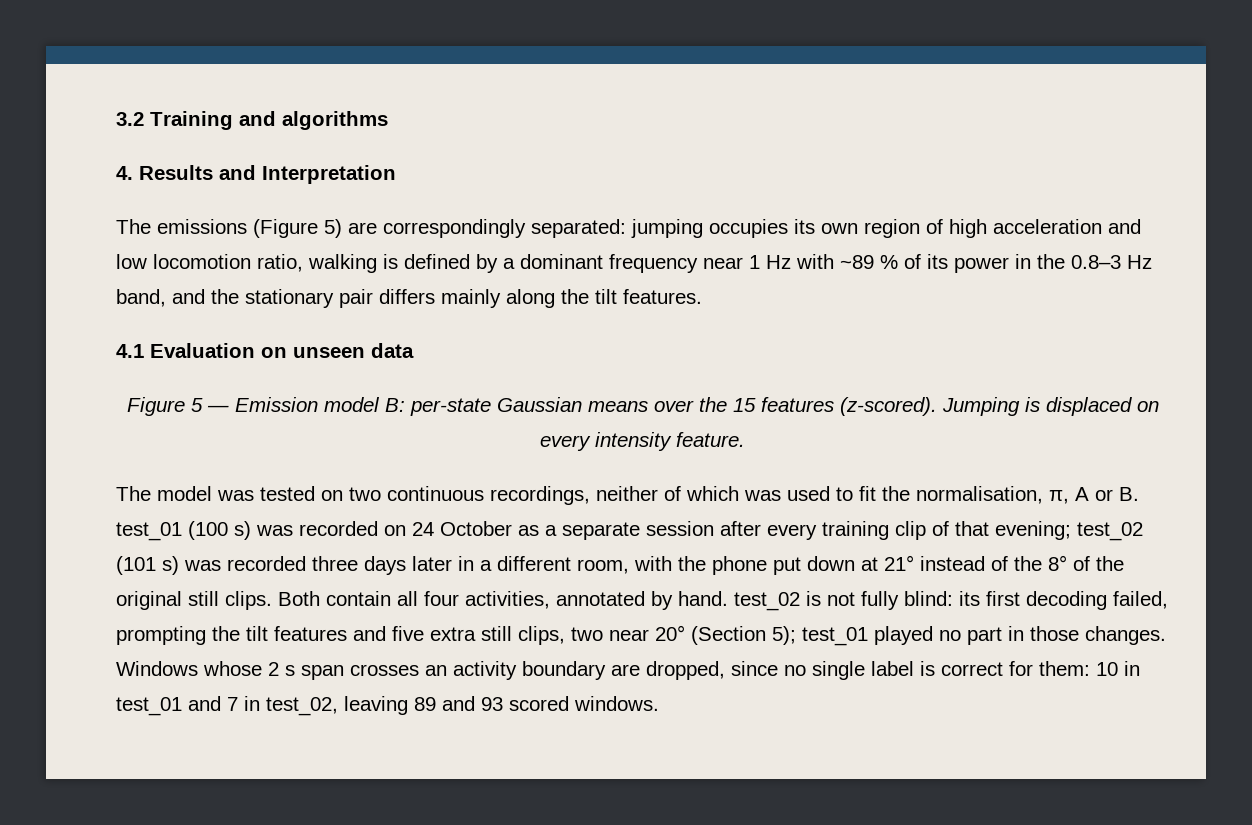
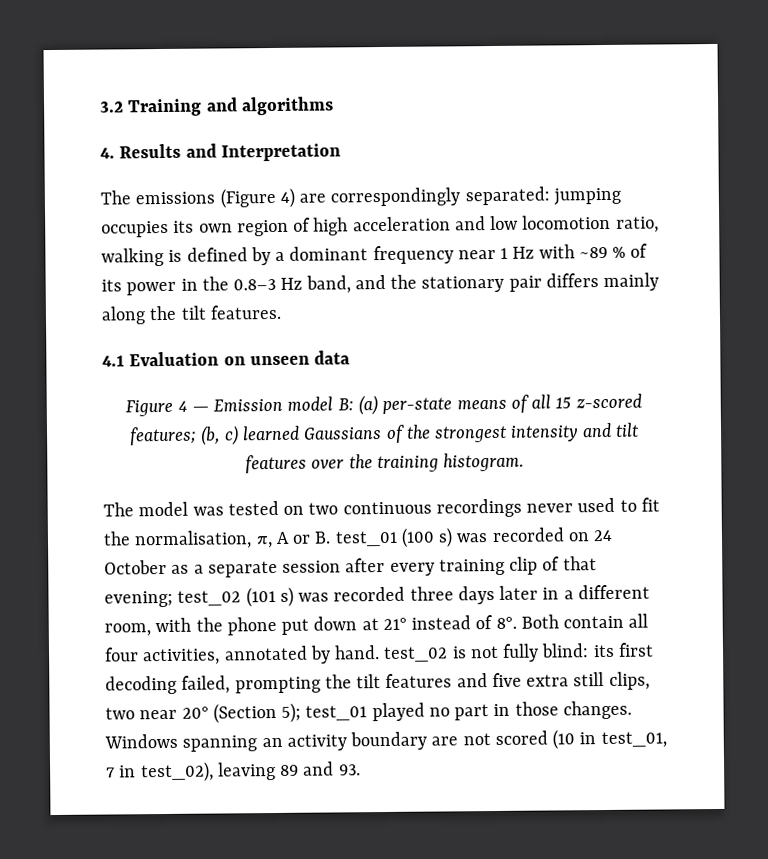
- The emissions (Figure 5) are correspondingly separated: jumping occupies its own region of high acceleration and low locomotion ratio, walking is defined by a dominant frequency near 1 Hz with ~89 % of its power in the 0.8–3 Hz band, and the stationary pair differs mainly along the tilt features.
+ The emissions (Figure 4) are correspondingly separated: jumping occupies its own region of high acceleration and low locomotion ratio, walking is defined by a dominant frequency near 1 Hz with ~89 % of its power in the 0.8–3 Hz band, and the stationary pair differs mainly along the tilt features.
- Figure 5 — Emission model B: per-state Gaussian means over the 15 features (z-scored). Jumping is displaced on every intensity feature.
+ Figure 4 — Emission model B: (a) per-state means of all 15 z-scored features; (b, c) learned Gaussians of the strongest intensity and tilt features over the training histogram.
- The model was tested on two continuous recordings, neither of which was used to fit the normalisation, π, A or B. test_01 (100 s) was recorded on 24 October as a separate session after every training clip of that evening; test_02 (101 s) was recorded three days later in a different room, with the phone put down at 21° instead of the 8° of the original still clips.
+ The model was tested on two continuous recordings never used to fit the normalisation, π, A or B. test_01 (100 s) was recorded on 24 October as a separate session after every training clip of that evening; test_02 (101 s) was recorded three days later in a different room, with the phone put down at 21° instead of 8°.
- Windows whose 2 s span crosses an activity boundary are dropped, since no single label is correct for them: 10 in test_01 and 7 in test_02, leaving 89 and 93 scored windows.
+ Windows spanning an activity boundary are not scored (10 in test_01, 7 in test_02), leaving 89 and 93.

